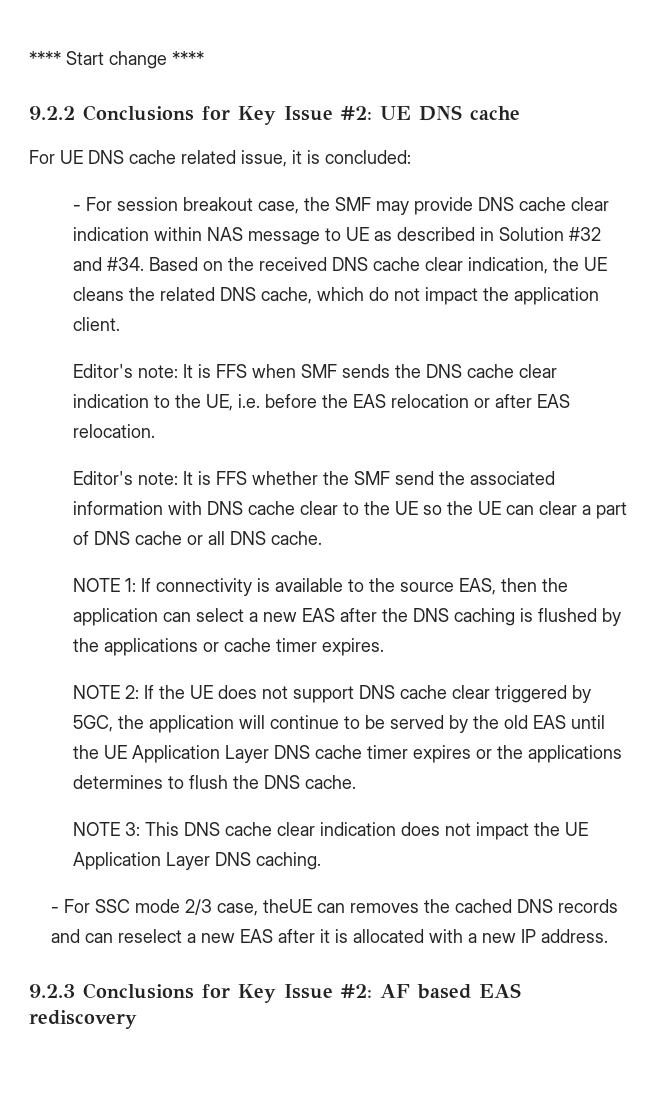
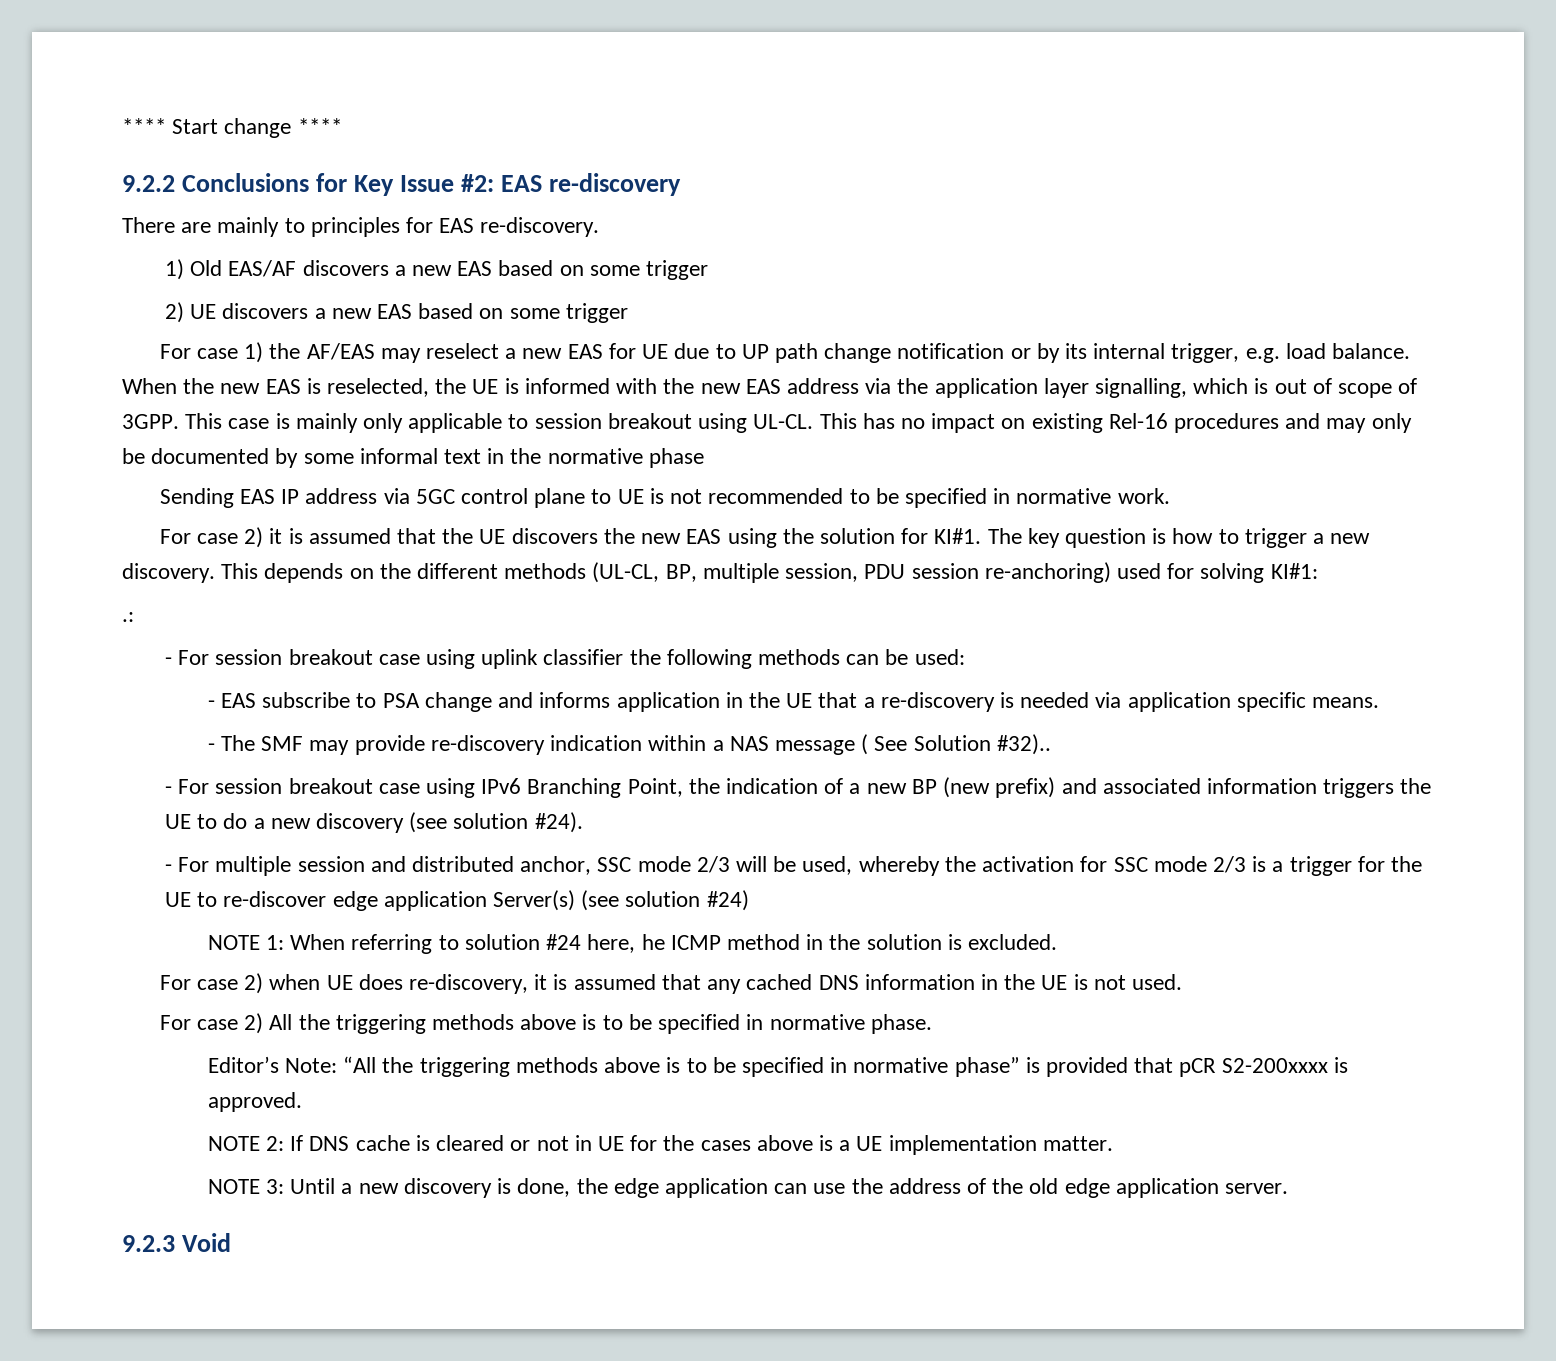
- 9.2.2 Conclusions for Key Issue #2: UE DNS cache
- For UE DNS cache related issue, it is concluded:
- - For session breakout case, the SMF may provide DNS cache clear indication within NAS message to UE as described in Solution #32 and #34. Based on the received DNS cache clear indication, the UE cleans the related DNS cache, which do not impact the application client.
- Editor's note: It is FFS when SMF sends the DNS cache clear indication to the UE, i.e. before the EAS relocation or after EAS relocation.
- Editor's note: It is FFS whether the SMF send the associated information with DNS cache clear to the UE so the UE can clear a part of DNS cache or all DNS cache.
- NOTE 1: If connectivity is available to the source EAS, then the application can select a new EAS after the DNS caching is flushed by the applications or cache timer expires.
- NOTE 2: If the UE does not support DNS cache clear triggered by 5GC, the application will continue to be served by the old EAS until the UE Application Layer DNS cache timer expires or the applications determines to flush the DNS cache.
- NOTE 3: This DNS cache clear indication does not impact the UE Application Layer DNS caching.
- - For SSC mode 2/3 case, theUE can removes the cached DNS records and can reselect a new EAS after it is allocated with a new IP address.
- 9.2.3 Conclusions for Key Issue #2: AF based EAS rediscovery
+ 9.2.2 Conclusions for Key Issue #2: EAS re-discovery
+ There are mainly to principles for EAS re-discovery.
+ 1) Old EAS/AF discovers a new EAS based on some trigger
+ 2) UE discovers a new EAS based on some trigger
+ For case 1) the AF/EAS may reselect a new EAS for UE due to UP path change notification or by its internal trigger, e.g. load balance. When the new EAS is reselected, the UE is informed with the new EAS address via the application layer signalling, which is out of scope of 3GPP. This case is mainly only applicable to session breakout using UL-CL. This has no impact on existing Rel-16 procedures and may only be documented by some informal text in the normative phase
+ Sending EAS IP address via 5GC control plane to UE is not recommended to be specified in normative work.
+ For case 2) it is assumed that the UE discovers the new EAS using the solution for KI#1. The key question is how to trigger a new discovery. This depends on the different methods (UL-CL, BP, multiple session, PDU session re-anchoring) used for solving KI#1:
+ .:
+ - For session breakout case using uplink classifier the following methods can be used:
+ - EAS subscribe to PSA change and informs application in the UE that a re-discovery is needed via application specific means.
+ - The SMF may provide re-discovery indication within a NAS message ( See Solution #32)..
+ - For session breakout case using IPv6 Branching Point, the indication of a new BP (new prefix) and associated information triggers the UE to do a new discovery (see solution #24).
+ - For multiple session and distributed anchor, SSC mode 2/3 will be used, whereby the activation for SSC mode 2/3 is a trigger for the UE to re-discover edge application Server(s) (see solution #24)
+ NOTE 1: When referring to solution #24 here, he ICMP method in the solution is excluded.
+ For case 2) when UE does re-discovery, it is assumed that any cached DNS information in the UE is not used.
+ For case 2) All the triggering methods above is to be specified in normative phase.
+ Editor’s Note: “All the triggering methods above is to be specified in normative phase” is provided that pCR S2-200xxxx is approved.
+ NOTE 2: If DNS cache is cleared or not in UE for the cases above is a UE implementation matter.
+ NOTE 3: Until a new discovery is done, the edge application can use the address of the old edge application server.
+ 9.2.3 Void

